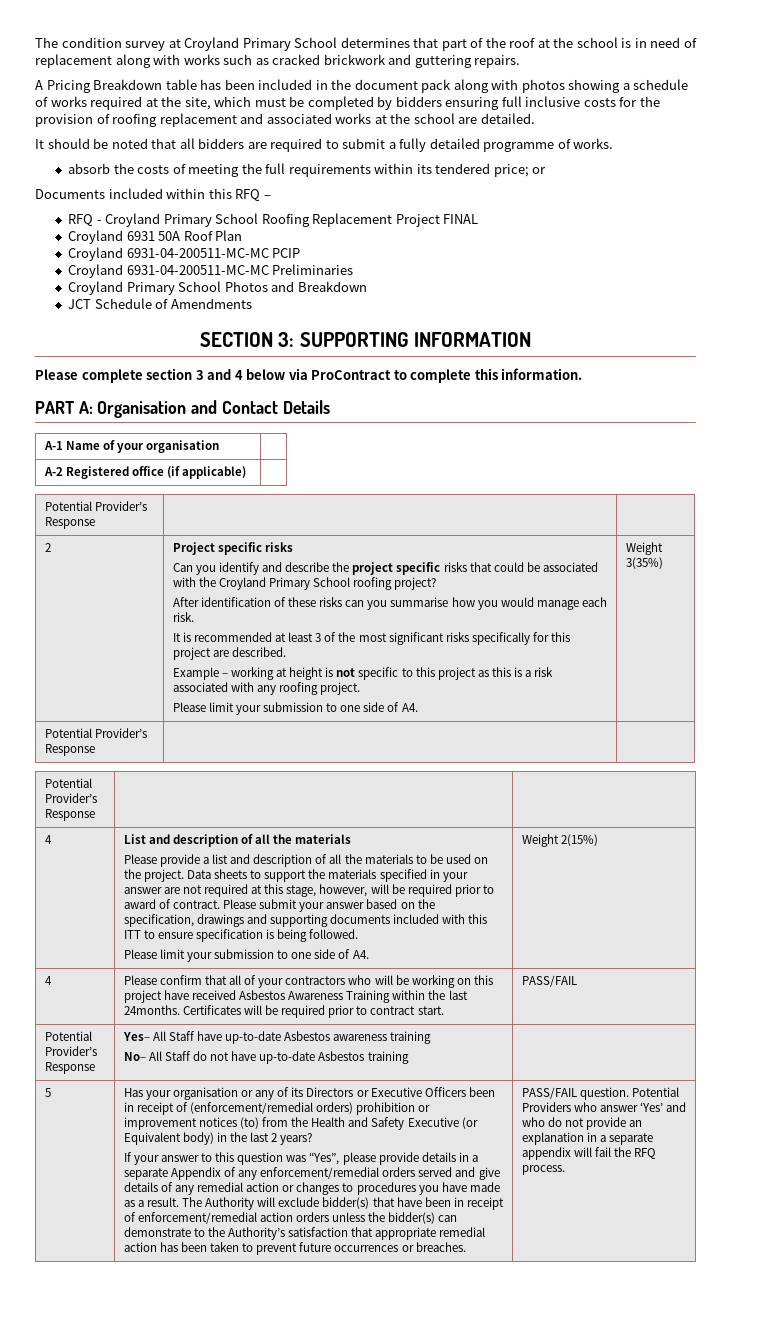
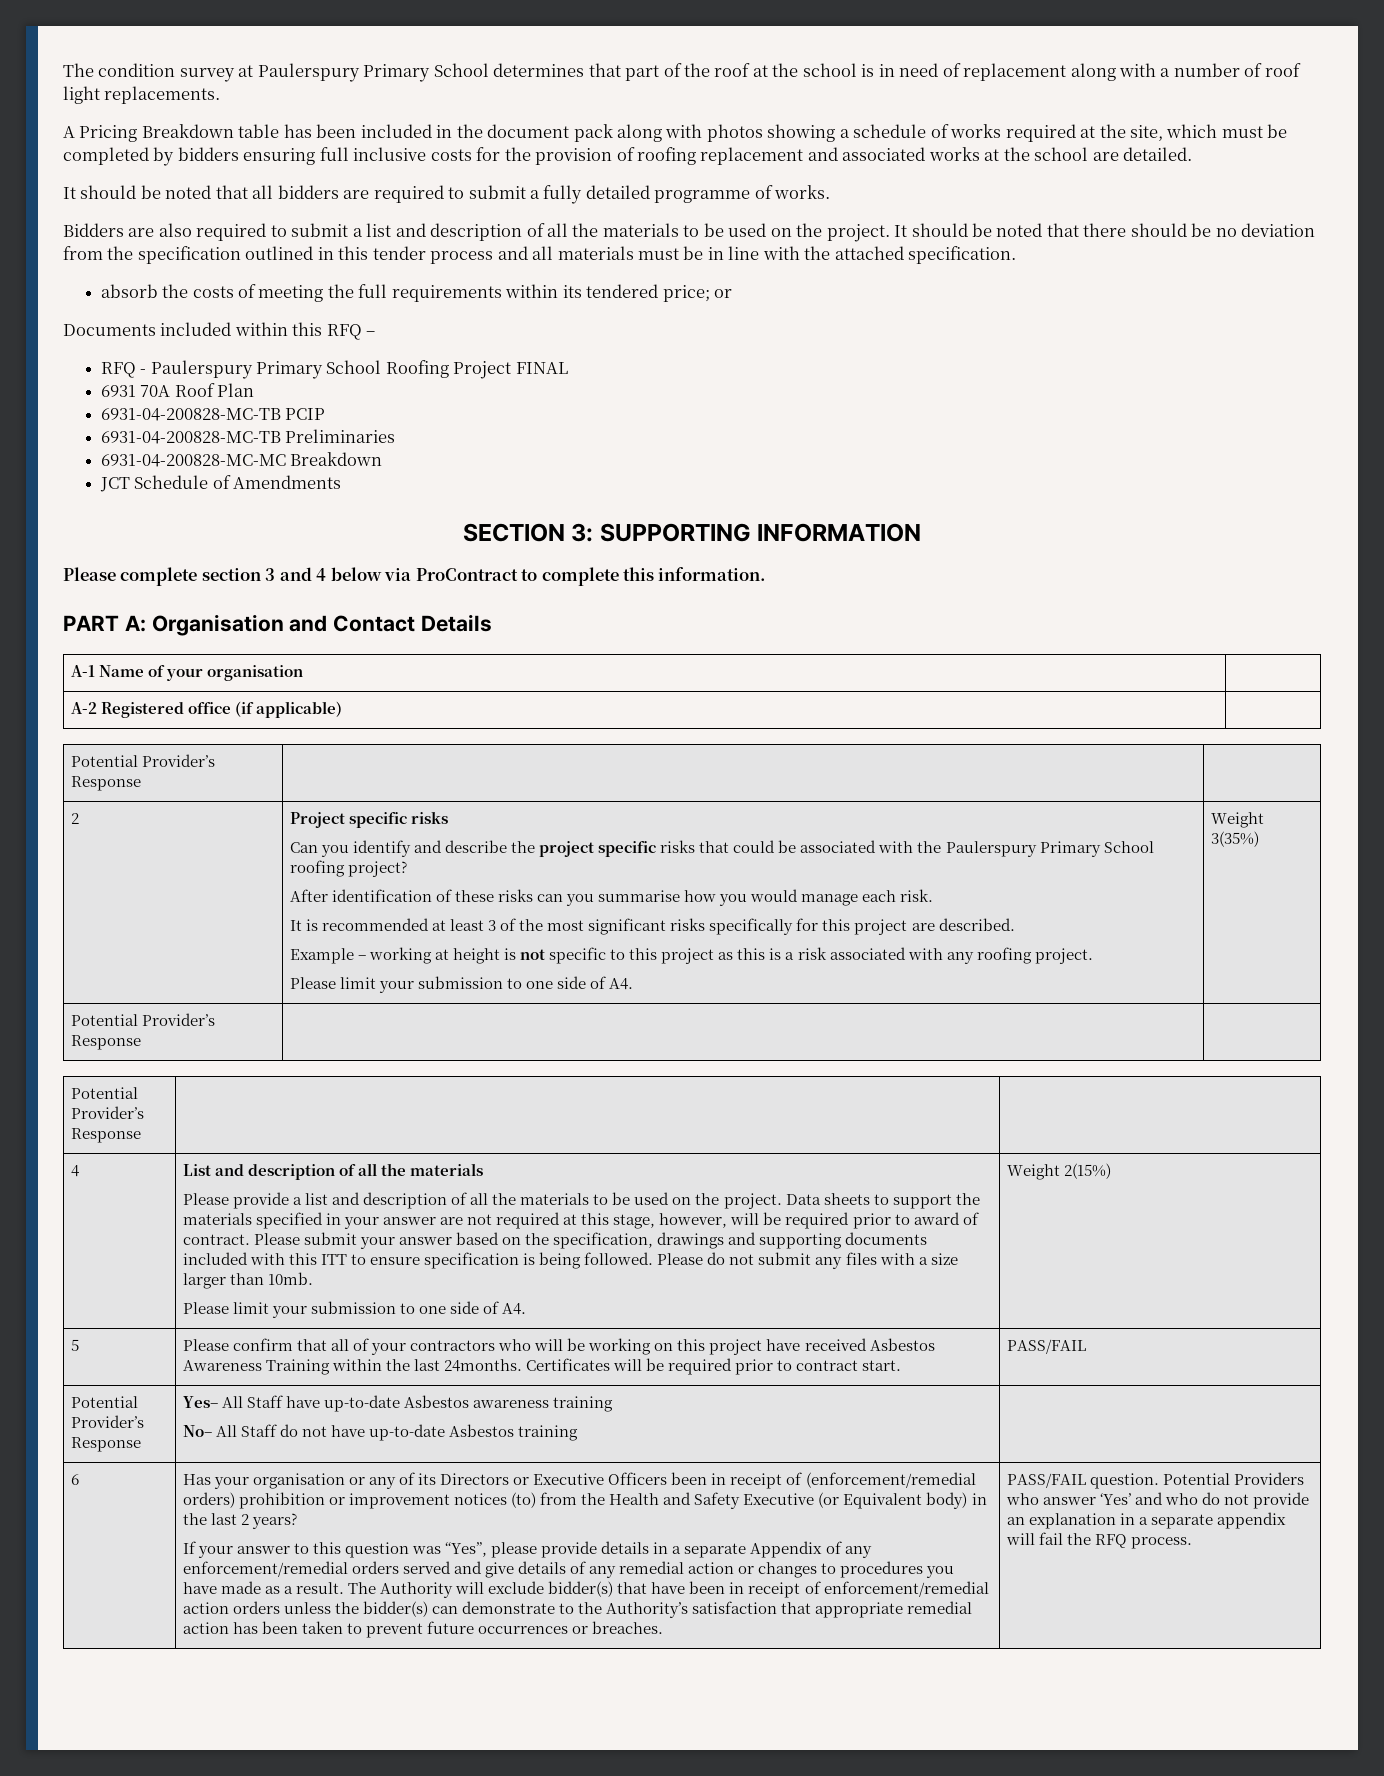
- The condition survey at Croyland Primary School determines that part of the roof at the school is in need of replacement along with works such as cracked brickwork and guttering repairs.
+ The condition survey at Paulerspury Primary School determines that part of the roof at the school is in need of replacement along with a number of roof light replacements.
+ Bidders are also required to submit a list and description of all the materials to be used on the project. It should be noted that there should be no deviation from the specification outlined in this tender process and all materials must be in line with the attached specification.
- RFQ - Croyland Primary School Roofing Replacement Project FINAL
+ RFQ - Paulerspury Primary School Roofing Project FINAL
- Croyland 6931 50A Roof Plan
+ 6931 70A Roof Plan
- Croyland 6931-04-200511-MC-MC PCIP
+ 6931-04-200828-MC-TB PCIP
- Croyland 6931-04-200511-MC-MC Preliminaries
+ 6931-04-200828-MC-TB Preliminaries
- Croyland Primary School Photos and Breakdown
+ 6931-04-200828-MC-MC Breakdown
- Can you identify and describe the project specific risks that could be associated with the Croyland Primary School roofing project?
+ Can you identify and describe the project specific risks that could be associated with the Paulerspury Primary School roofing project?
+ Please do not submit any files with a size larger than 10mb.
- 4 | Please confirm that all of your contractors who will be working on this project have received Asbestos Awareness Training within the last 24months. Certificates will be required prior to contract start. | PASS/FAIL
+ 5 | Please confirm that all of your contractors who will be working on this project have received Asbestos Awareness Training within the last 24months. Certificates will be required prior to contract start. | PASS/FAIL
- 5
+ 6

